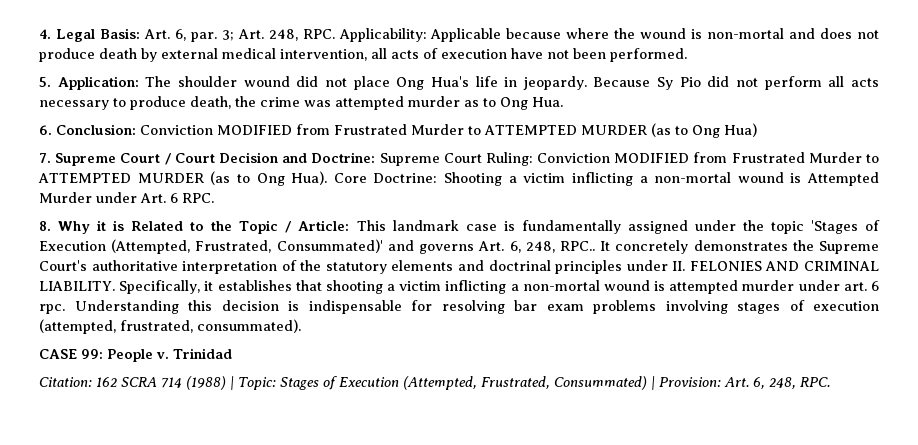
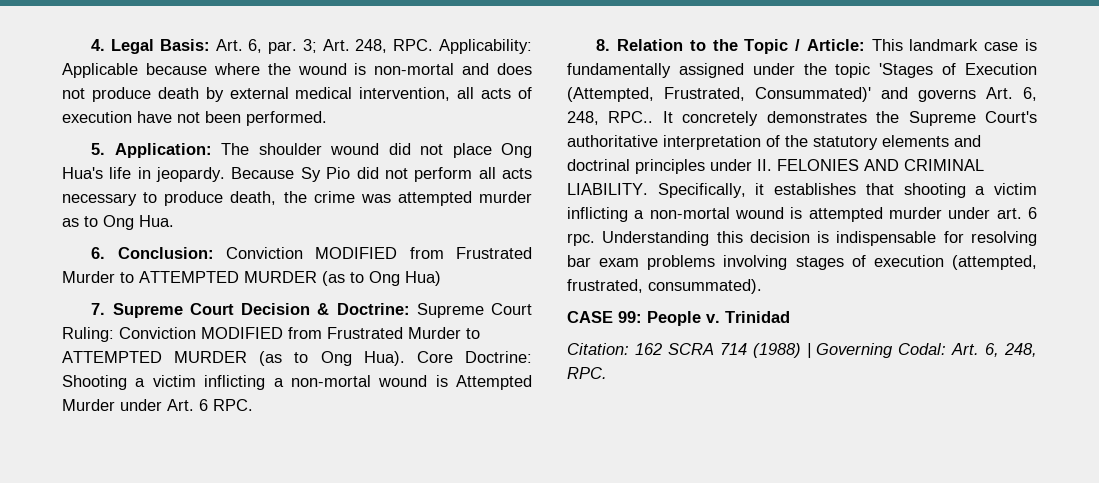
- 7. Supreme Court / Court Decision and Doctrine: Supreme Court Ruling: Conviction MODIFIED from Frustrated Murder to ATTEMPTED MURDER (as to Ong Hua).
+ 7. Supreme Court Decision & Doctrine: Supreme Court Ruling: Conviction MODIFIED from Frustrated Murder to ATTEMPTED MURDER (as to Ong Hua).
- 8. Why it is Related to the Topic / Article: This landmark case is fundamentally assigned under the topic 'Stages of Execution (Attempted, Frustrated, Consummated)' and governs Art. 6, 248, RPC..
+ 8. Relation to the Topic / Article: This landmark case is fundamentally assigned under the topic 'Stages of Execution (Attempted, Frustrated, Consummated)' and governs Art. 6, 248, RPC..
- Citation: 162 SCRA 714 (1988) | Topic: Stages of Execution (Attempted, Frustrated, Consummated) | Provision: Art. 6, 248, RPC.
+ Citation: 162 SCRA 714 (1988) | Governing Codal: Art. 6, 248, RPC.

